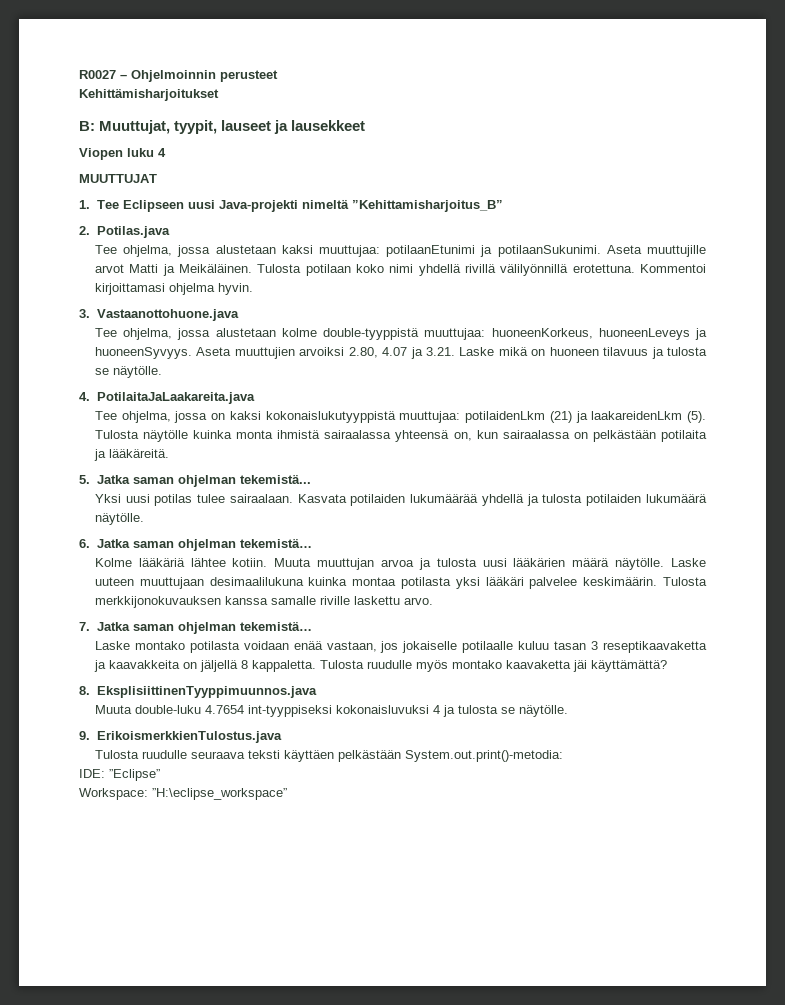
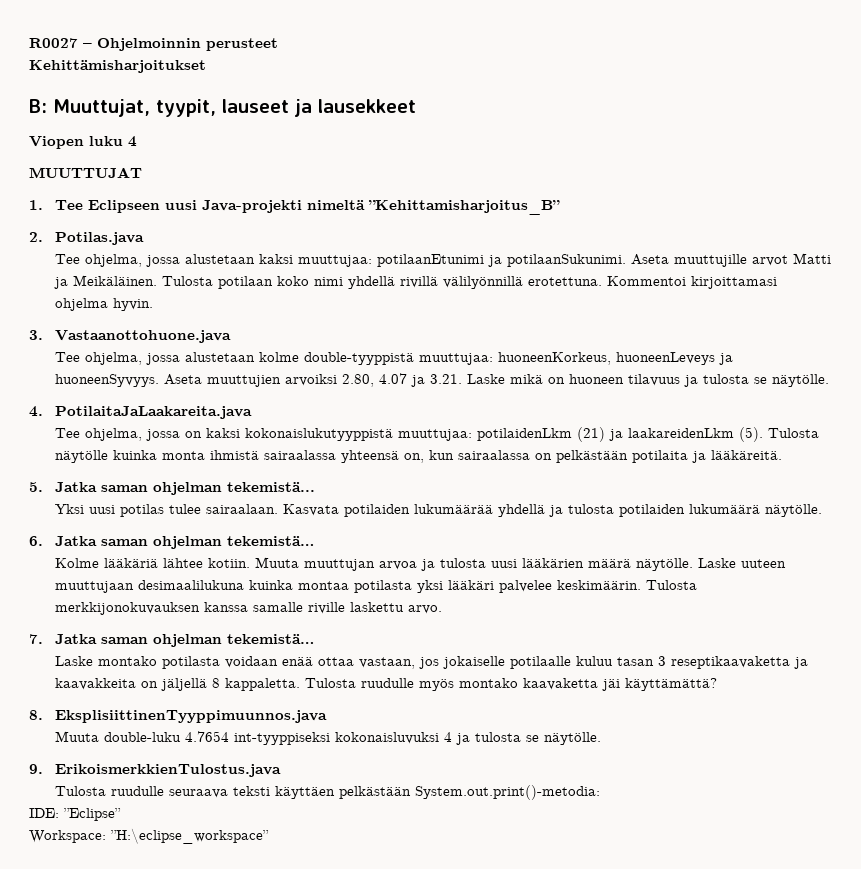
- Laske montako potilasta voidaan enää vastaan, jos jokaiselle potilaalle kuluu tasan 3 reseptikaavaketta ja kaavakkeita on jäljellä 8 kappaletta.
+ Laske montako potilasta voidaan enää ottaa vastaan, jos jokaiselle potilaalle kuluu tasan 3 reseptikaavaketta ja kaavakkeita on jäljellä 8 kappaletta.

